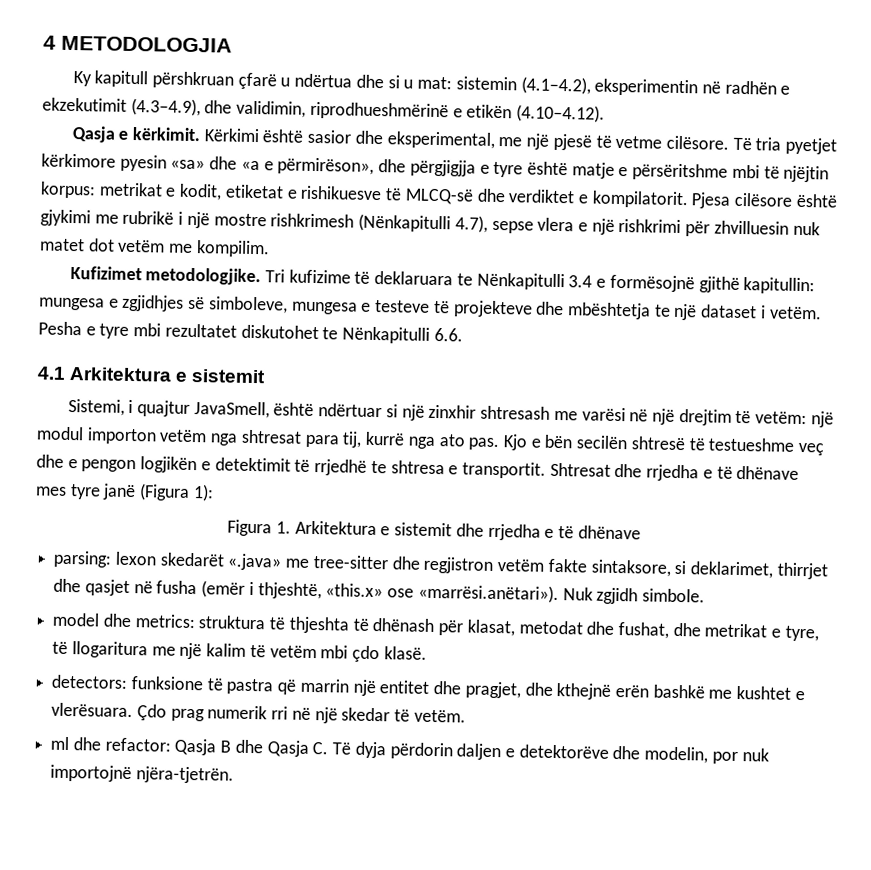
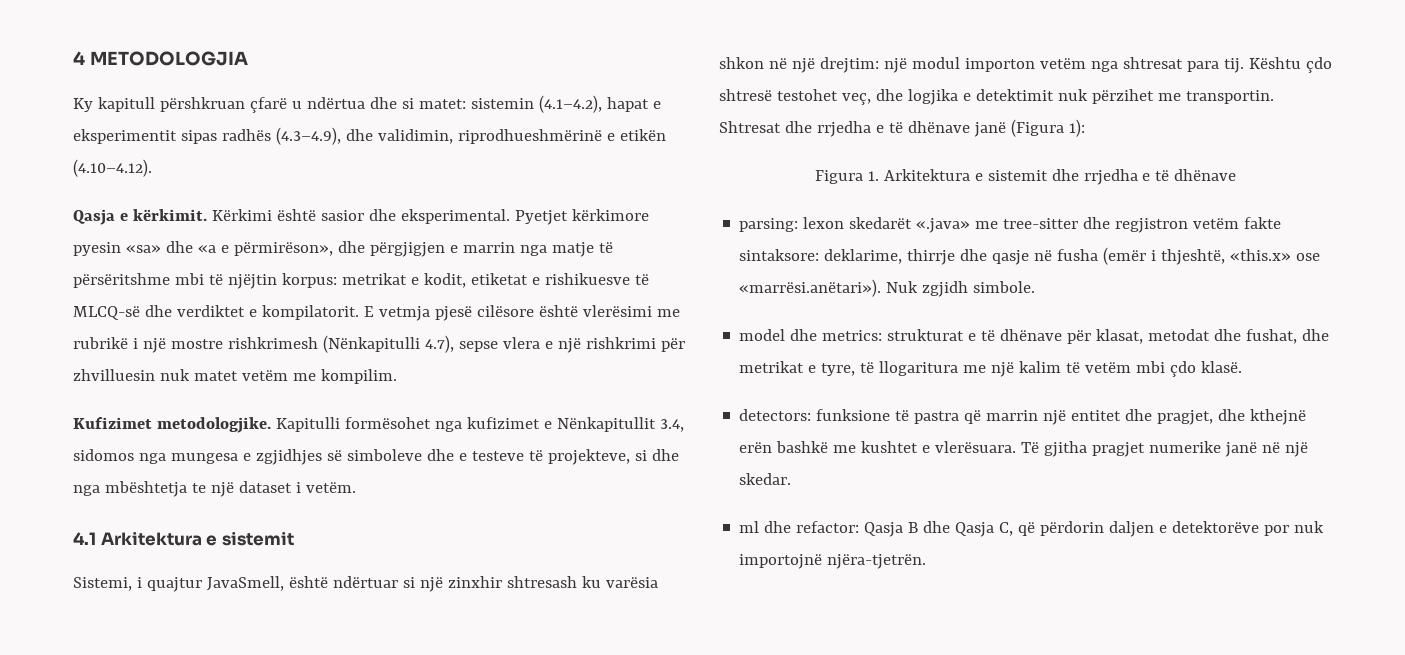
- Ky kapitull përshkruan çfarë u ndërtua dhe si u mat: sistemin (4.1–4.2), eksperimentin në radhën e ekzekutimit (4.3–4.9), dhe validimin, riprodhueshmërinë e etikën (4.10–4.12).
+ Ky kapitull përshkruan çfarë u ndërtua dhe si matet: sistemin (4.1–4.2), hapat e eksperimentit sipas radhës (4.3–4.9), dhe validimin, riprodhueshmërinë e etikën (4.10–4.12).
- Kërkimi është sasior dhe eksperimental, me një pjesë të vetme cilësore. Të tria pyetjet kërkimore pyesin «sa» dhe «a e përmirëson», dhe përgjigjja e tyre është matje e përsëritshme mbi të njëjtin korpus: metrikat e kodit, etiketat e rishikuesve të MLCQ-së dhe verdiktet e kompilatorit.
+ Kërkimi është sasior dhe eksperimental. Pyetjet kërkimore pyesin «sa» dhe «a e përmirëson», dhe përgjigjen e marrin nga matje të përsëritshme mbi të njëjtin korpus: metrikat e kodit, etiketat e rishikuesve të MLCQ-së dhe verdiktet e kompilatorit.
- Pjesa cilësore është gjykimi me rubrikë i një mostre rishkrimesh (Nënkapitulli 4.7), sepse vlera e një rishkrimi për zhvilluesin nuk matet dot vetëm me kompilim.
+ E vetmja pjesë cilësore është vlerësimi me rubrikë i një mostre rishkrimesh (Nënkapitulli 4.7), sepse vlera e një rishkrimi për zhvilluesin nuk matet vetëm me kompilim.
- Tri kufizime të deklaruara te Nënkapitulli 3.4 e formësojnë gjithë kapitullin: mungesa e zgjidhjes së simboleve, mungesa e testeve të projekteve dhe mbështetja te një dataset i vetëm. Pesha e tyre mbi rezultatet diskutohet te Nënkapitulli 6.6.
+ Kapitulli formësohet nga kufizimet e Nënkapitullit 3.4, sidomos nga mungesa e zgjidhjes së simboleve dhe e testeve të projekteve, si dhe nga mbështetja te një dataset i vetëm.
- Sistemi, i quajtur JavaSmell, është ndërtuar si një zinxhir shtresash me varësi në një drejtim të vetëm: një modul importon vetëm nga shtresat para tij, kurrë nga ato pas. Kjo e bën secilën shtresë të testueshme veç dhe e pengon logjikën e detektimit të rrjedhë te shtresa e transportit.
+ Sistemi, i quajtur JavaSmell, është ndërtuar si një zinxhir shtresash ku varësia shkon në një drejtim: një modul importon vetëm nga shtresat para tij. Kështu çdo shtresë testohet veç, dhe logjika e detektimit nuk përzihet me transportin.
- Shtresat dhe rrjedha e të dhënave mes tyre janë (Figura 1):
+ Shtresat dhe rrjedha e të dhënave janë (Figura 1):
- parsing: lexon skedarët «.java» me tree-sitter dhe regjistron vetëm fakte sintaksore, si deklarimet, thirrjet dhe qasjet në fusha (emër i thjeshtë, «this.x» ose «marrësi.anëtari»). Nuk zgjidh simbole.
+ parsing: lexon skedarët «.java» me tree-sitter dhe regjistron vetëm fakte sintaksore: deklarime, thirrje dhe qasje në fusha (emër i thjeshtë, «this.x» ose «marrësi.anëtari»). Nuk zgjidh simbole.
- model dhe metrics: struktura të thjeshta të dhënash për klasat, metodat dhe fushat, dhe metrikat e tyre, të llogaritura me një kalim të vetëm mbi çdo klasë.
+ model dhe metrics: strukturat e të dhënave për klasat, metodat dhe fushat, dhe metrikat e tyre, të llogaritura me një kalim të vetëm mbi çdo klasë.
- Çdo prag numerik rri në një skedar të vetëm.
+ Të gjitha pragjet numerike janë në një skedar.
- ml dhe refactor: Qasja B dhe Qasja C. Të dyja përdorin daljen e detektorëve dhe modelin, por nuk importojnë njëra-tjetrën.
+ ml dhe refactor: Qasja B dhe Qasja C, që përdorin daljen e detektorëve por nuk importojnë njëra-tjetrën.

